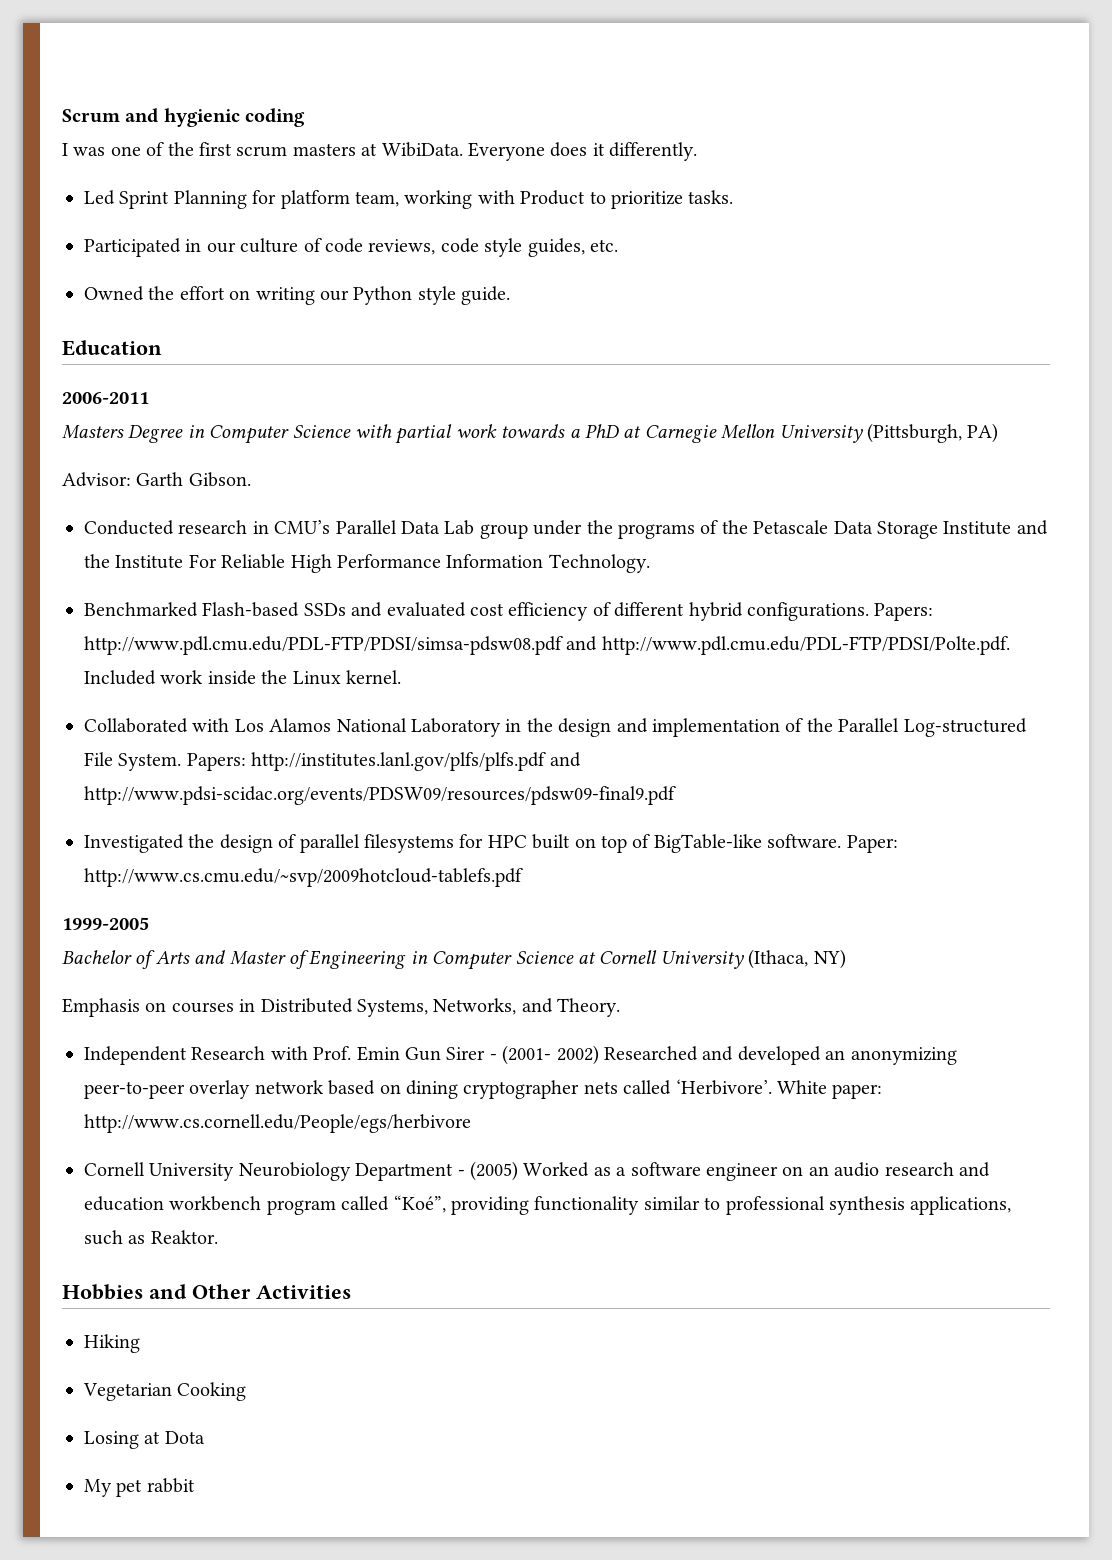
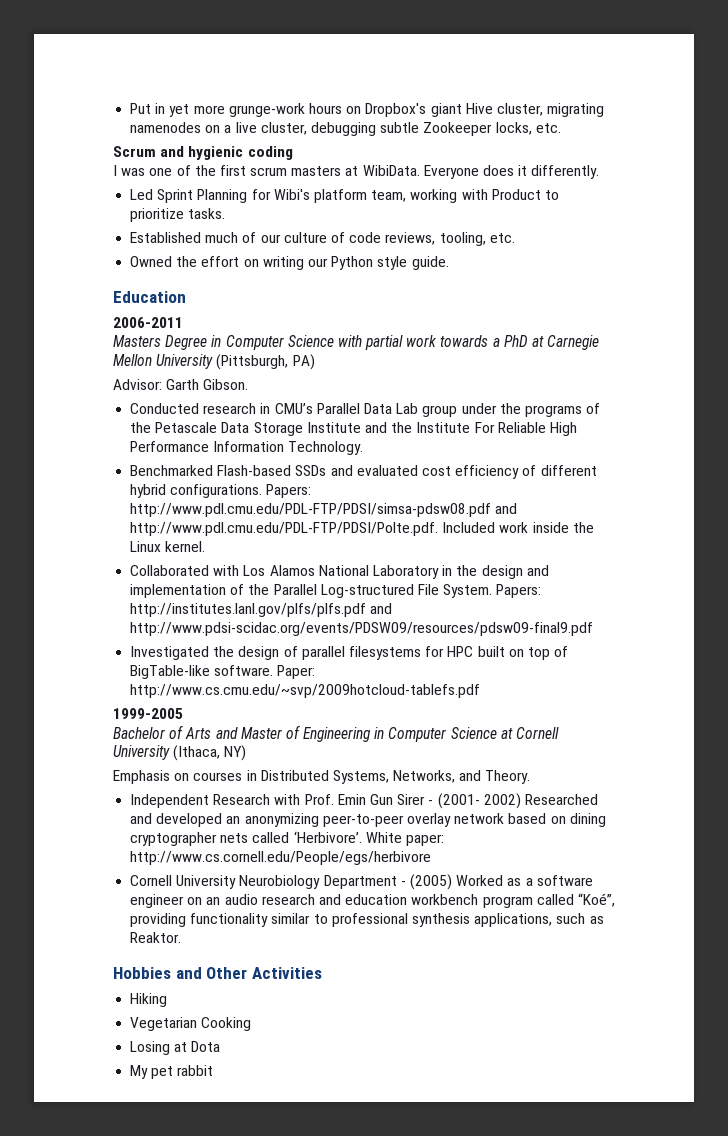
+ Put in yet more grunge-work hours on Dropbox's giant Hive cluster, migrating namenodes on a live cluster, debugging subtle Zookeeper locks, etc.
- Led Sprint Planning for platform team, working with Product to prioritize tasks.
+ Led Sprint Planning for Wibi's platform team, working with Product to prioritize tasks.
- Participated in our culture of code reviews, code style guides, etc.
+ Established much of our culture of code reviews, tooling, etc.

